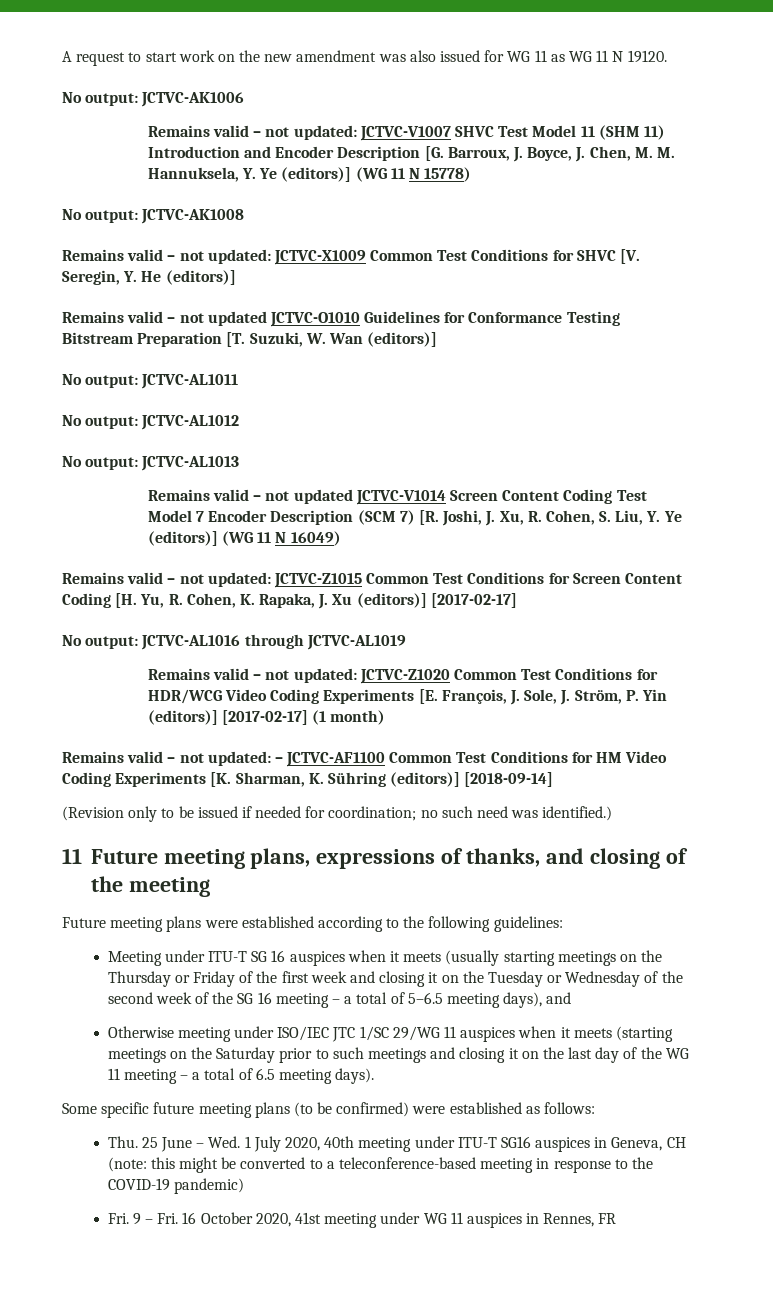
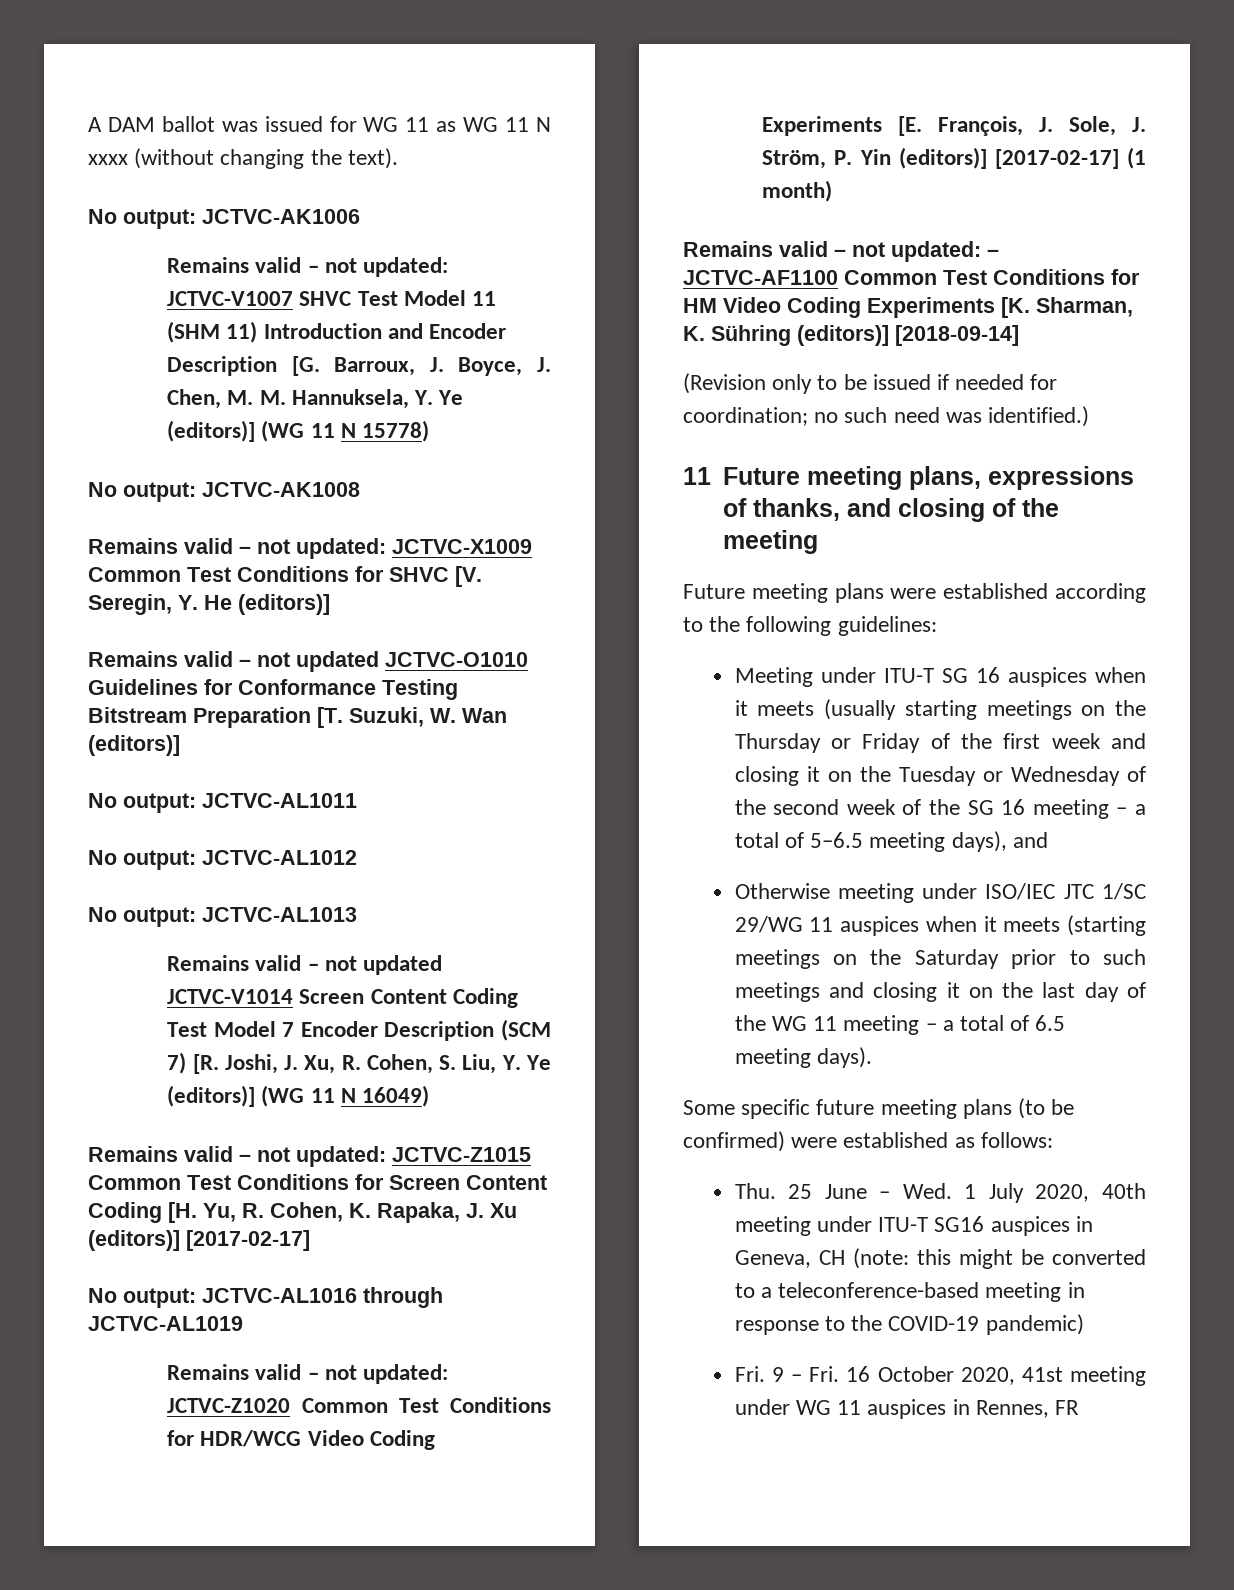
- A request to start work on the new amendment was also issued for WG 11 as WG 11 N 19120.
+ A DAM ballot was issued for WG 11 as WG 11 N xxxx (without changing the text).

